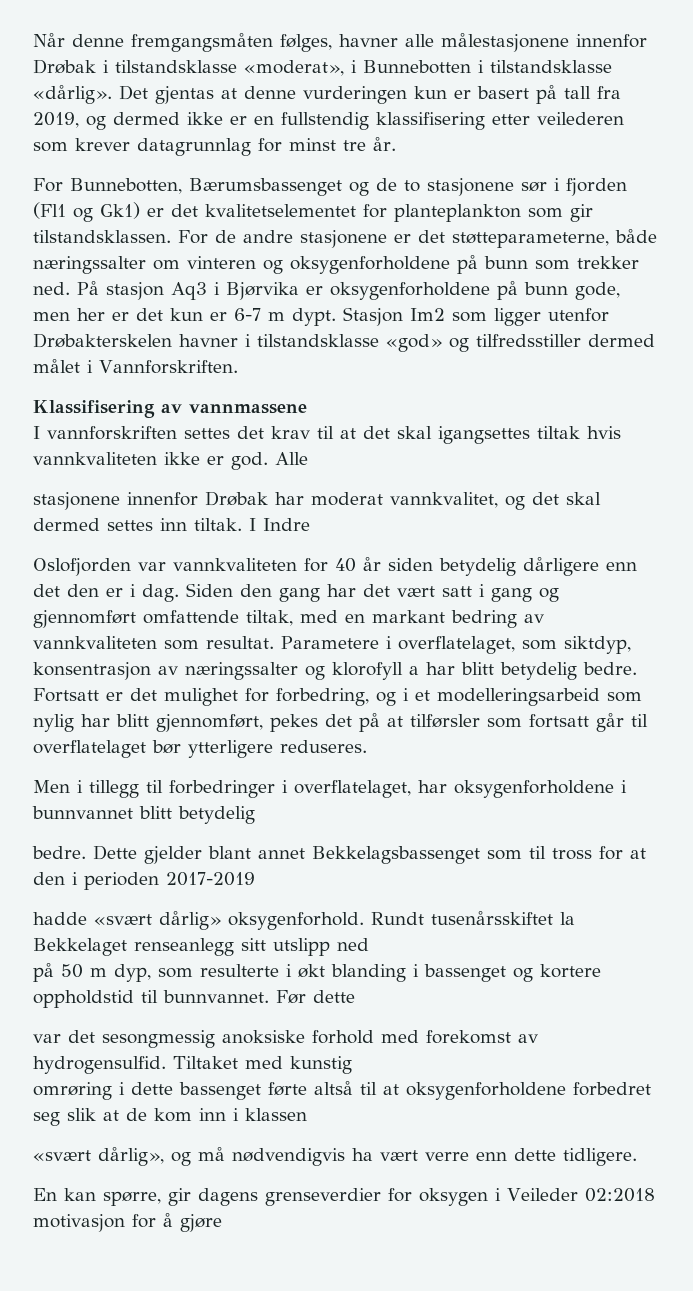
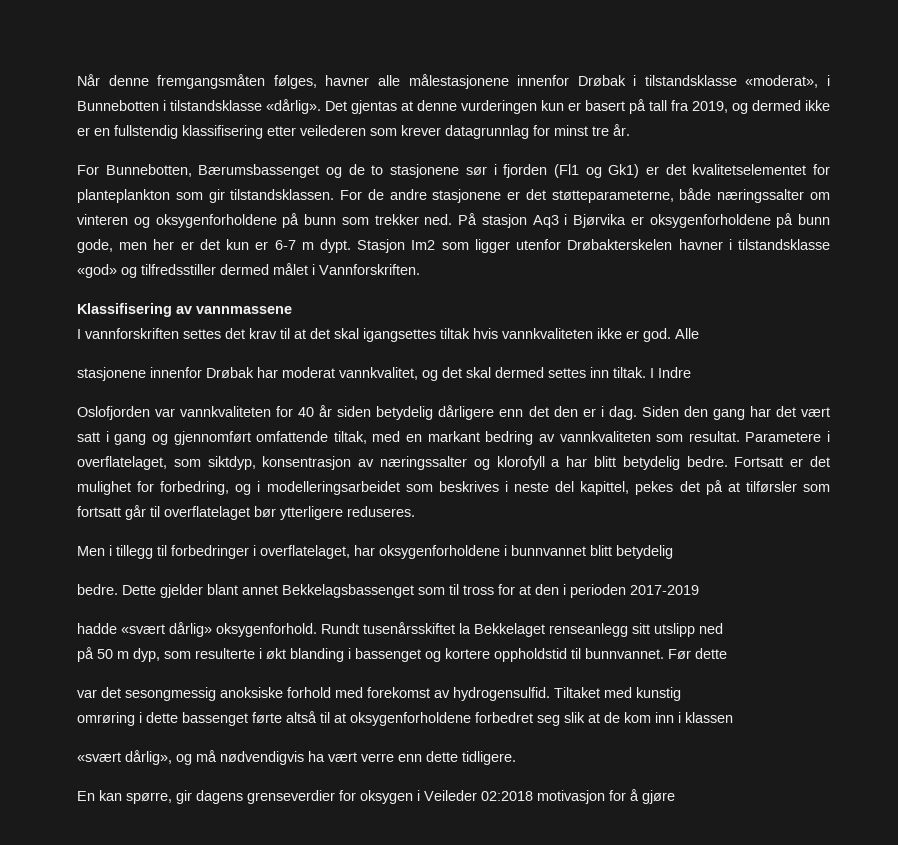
- Fortsatt er det mulighet for forbedring, og i et modelleringsarbeid som nylig har blitt gjennomført, pekes det på at tilførsler som fortsatt går til overflatelaget bør ytterligere reduseres.
+ Fortsatt er det mulighet for forbedring, og i modelleringsarbeidet som beskrives i neste del kapittel, pekes det på at tilførsler som fortsatt går til overflatelaget bør ytterligere reduseres.

